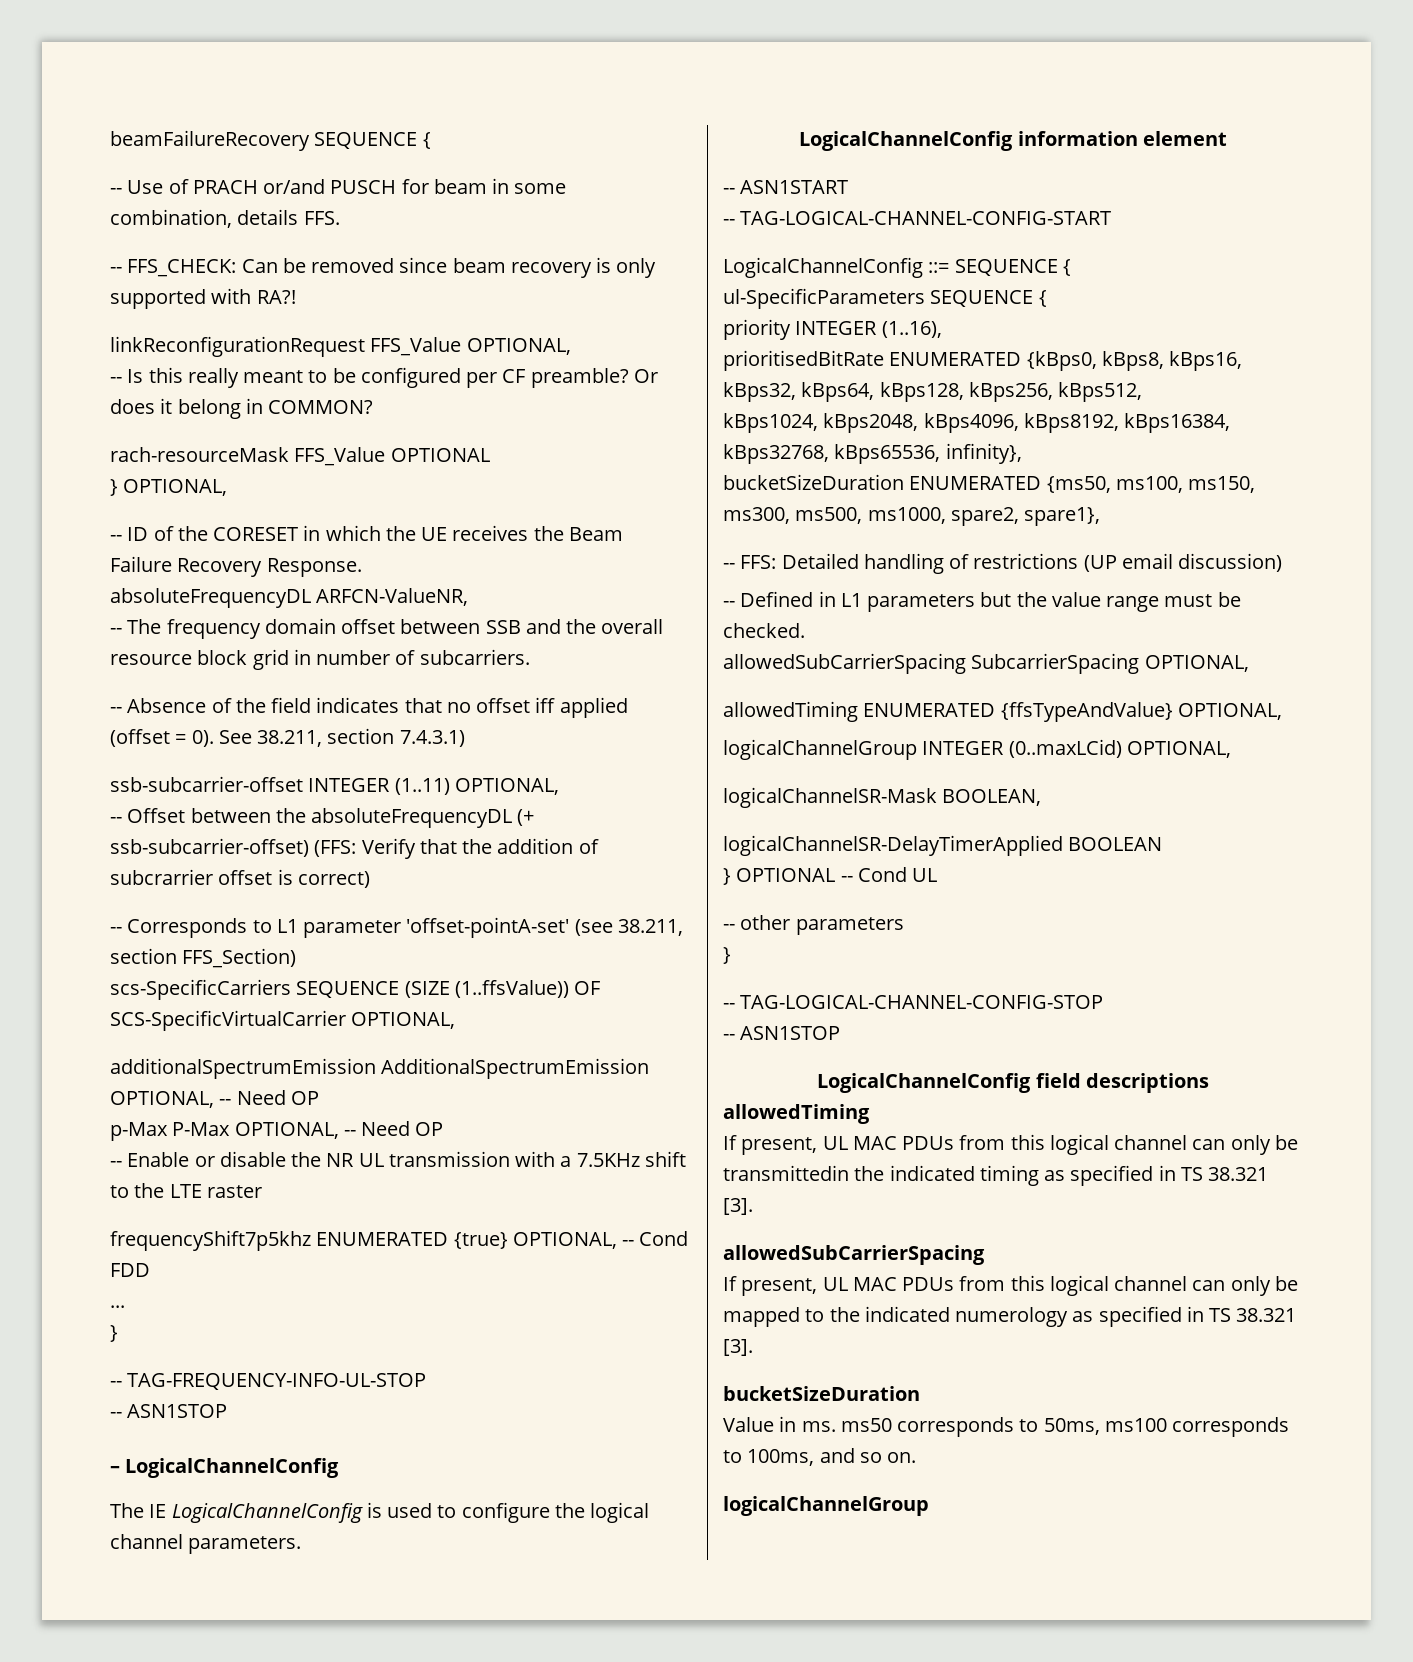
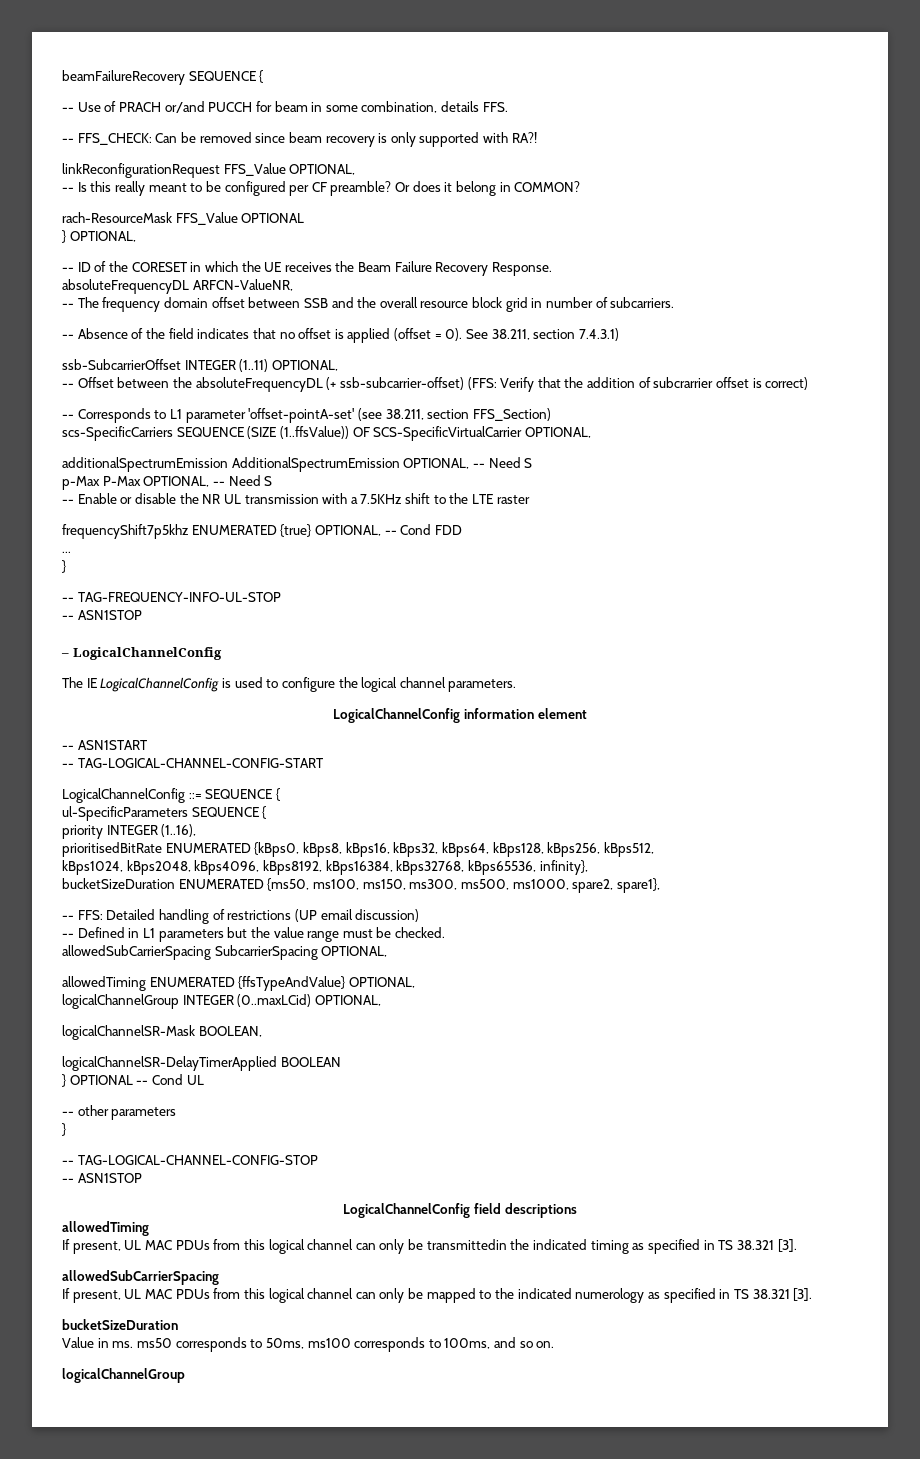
- -- Use of PRACH or/and PUSCH for beam in some combination, details FFS.
+ -- Use of PRACH or/and PUCCH for beam in some combination, details FFS.
- rach-resourceMask FFS_Value OPTIONAL
+ rach-ResourceMask FFS_Value OPTIONAL
- -- Absence of the field indicates that no offset iff applied (offset = 0).
+ -- Absence of the field indicates that no offset is applied (offset = 0).
- ssb-subcarrier-offset INTEGER (1..11) OPTIONAL,
+ ssb-SubcarrierOffset INTEGER (1..11) OPTIONAL,
- additionalSpectrumEmission AdditionalSpectrumEmission OPTIONAL, -- Need OP
+ additionalSpectrumEmission AdditionalSpectrumEmission OPTIONAL, -- Need S
- p-Max P-Max OPTIONAL, -- Need OP
+ p-Max P-Max OPTIONAL, -- Need S

